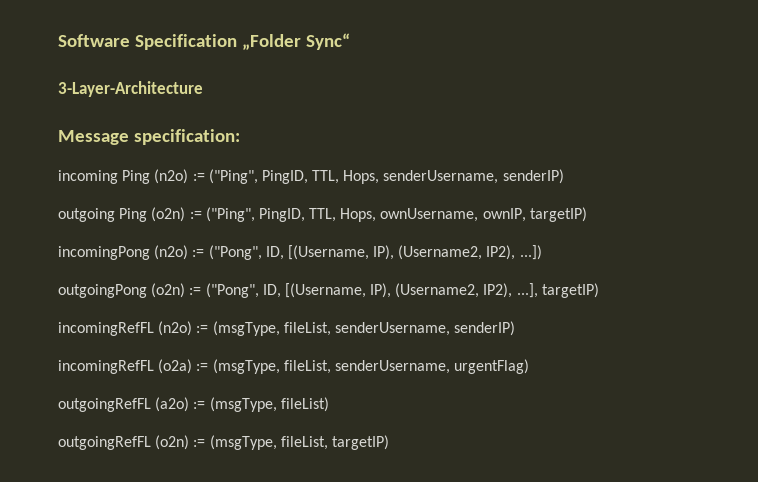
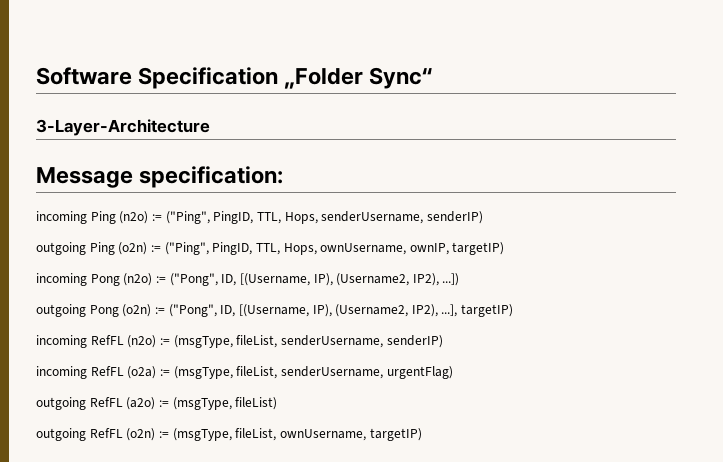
- incomingPong (n2o) := ("Pong", ID, [(Username, IP), (Username2, IP2), ...])
+ incoming Pong (n2o) := ("Pong", ID, [(Username, IP), (Username2, IP2), ...])
- outgoingPong (o2n) := ("Pong", ID, [(Username, IP), (Username2, IP2), ...], targetIP)
+ outgoing Pong (o2n) := ("Pong", ID, [(Username, IP), (Username2, IP2), ...], targetIP)
- incomingRefFL (n2o) := (msgType, fileList, senderUsername, senderIP)
+ incoming RefFL (n2o) := (msgType, fileList, senderUsername, senderIP)
- incomingRefFL (o2a) := (msgType, fileList, senderUsername, urgentFlag)
+ incoming RefFL (o2a) := (msgType, fileList, senderUsername, urgentFlag)
- outgoingRefFL (a2o) := (msgType, fileList)
+ outgoing RefFL (a2o) := (msgType, fileList)
- outgoingRefFL (o2n) := (msgType, fileList, targetIP)
+ outgoing RefFL (o2n) := (msgType, fileList, ownUsername, targetIP)

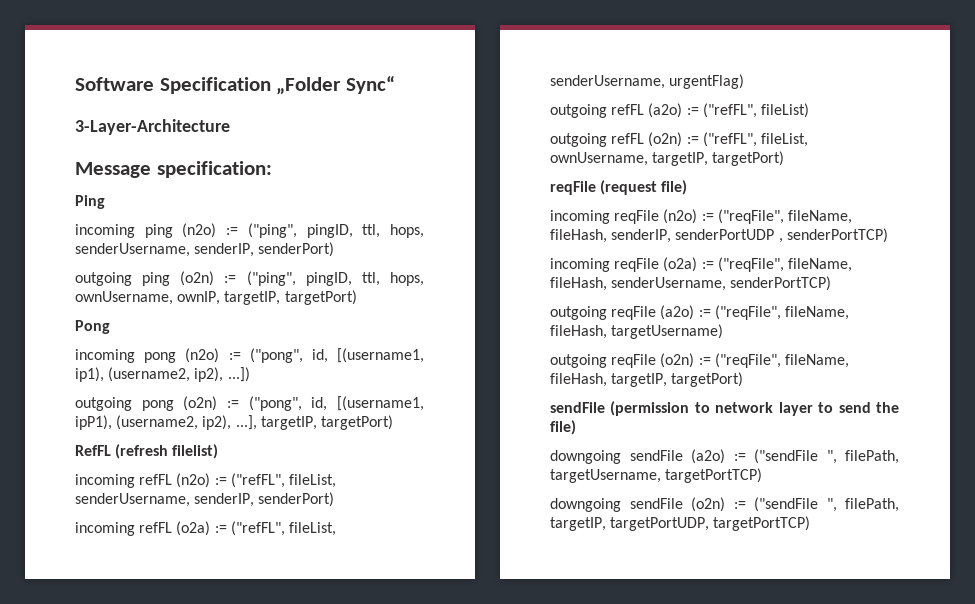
- incoming Ping (n2o) := ("Ping", PingID, TTL, Hops, senderUsername, senderIP)
- outgoing Ping (o2n) := ("Ping", PingID, TTL, Hops, ownUsername, ownIP, targetIP)
- incoming Pong (n2o) := ("Pong", ID, [(Username, IP), (Username2, IP2), ...])
+ Ping
+ incoming ping (n2o) := ("ping", pingID, ttl, hops, senderUsername, senderIP, senderPort)
+ outgoing ping (o2n) := ("ping", pingID, ttl, hops, ownUsername, ownIP, targetIP, targetPort)
+ Pong
+ incoming pong (n2o) := ("pong", id, [(username1, ip1), (username2, ip2), ...])
- outgoing Pong (o2n) := ("Pong", ID, [(Username, IP), (Username2, IP2), ...], targetIP)
- incoming RefFL (n2o) := (msgType, fileList, senderUsername, senderIP)
- incoming RefFL (o2a) := (msgType, fileList, senderUsername, urgentFlag)
+ outgoing pong (o2n) := ("pong", id, [(username1, ipP1), (username2, ip2), ...], targetIP, targetPort)
+ RefFL (refresh filelist)
+ incoming refFL (n2o) := ("refFL", fileList, senderUsername, senderIP, senderPort)
+ incoming refFL (o2a) := ("refFL", fileList, senderUsername, urgentFlag)
- outgoing RefFL (a2o) := (msgType, fileList)
+ outgoing refFL (a2o) := ("refFL", fileList)
- outgoing RefFL (o2n) := (msgType, fileList, ownUsername, targetIP)
+ outgoing refFL (o2n) := ("refFL", fileList, ownUsername, targetIP, targetPort)
+ reqFile (request file)
+ incoming reqFile (n2o) := ("reqFile", fileName, fileHash, senderIP, senderPortUDP , senderPortTCP)
+ incoming reqFile (o2a) := ("reqFile", fileName, fileHash, senderUsername, senderPortTCP)
+ outgoing reqFile (a2o) := ("reqFile", fileName, fileHash, targetUsername)
+ outgoing reqFile (o2n) := ("reqFile", fileName, fileHash, targetIP, targetPort)
+ sendFile (permission to network layer to send the file)
+ downgoing sendFile (a2o) := ("sendFile ", filePath, targetUsername, targetPortTCP)
+ downgoing sendFile (o2n) := ("sendFile ", filePath, targetIP, targetPortUDP, targetPortTCP)

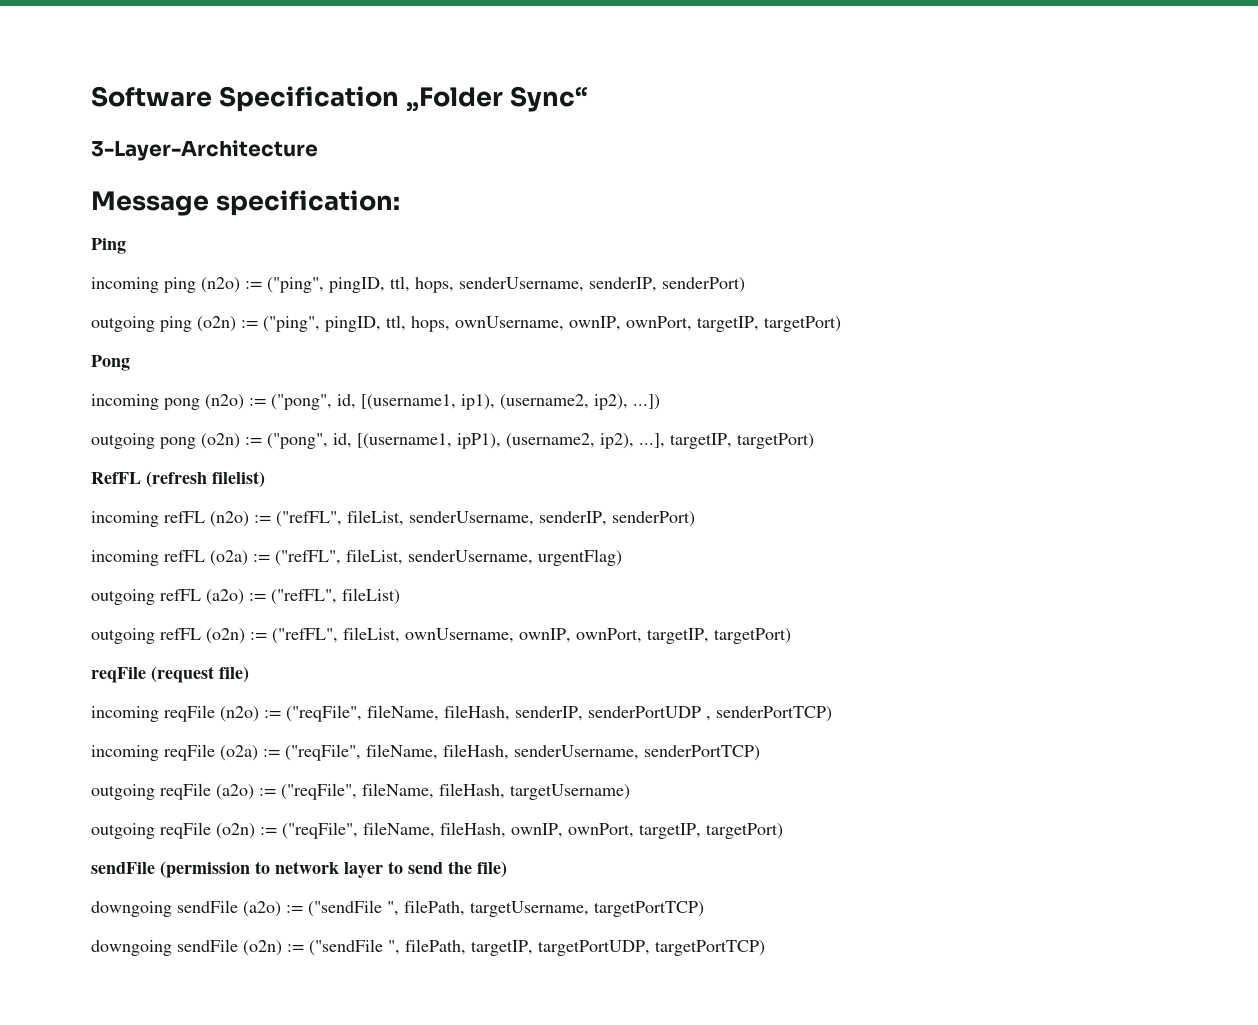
- outgoing ping (o2n) := ("ping", pingID, ttl, hops, ownUsername, ownIP, targetIP, targetPort)
+ outgoing ping (o2n) := ("ping", pingID, ttl, hops, ownUsername, ownIP, ownPort, targetIP, targetPort)
- outgoing refFL (o2n) := ("refFL", fileList, ownUsername, targetIP, targetPort)
+ outgoing refFL (o2n) := ("refFL", fileList, ownUsername, ownIP, ownPort, targetIP, targetPort)
- outgoing reqFile (o2n) := ("reqFile", fileName, fileHash, targetIP, targetPort)
+ outgoing reqFile (o2n) := ("reqFile", fileName, fileHash, ownIP, ownPort, targetIP, targetPort)

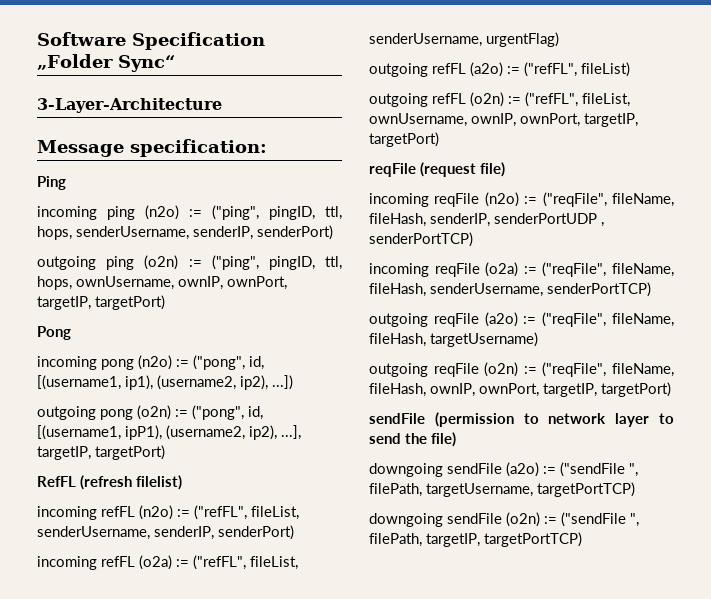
- downgoing sendFile (o2n) := ("sendFile ", filePath, targetIP, targetPortUDP, targetPortTCP)
+ downgoing sendFile (o2n) := ("sendFile ", filePath, targetIP, targetPortTCP)

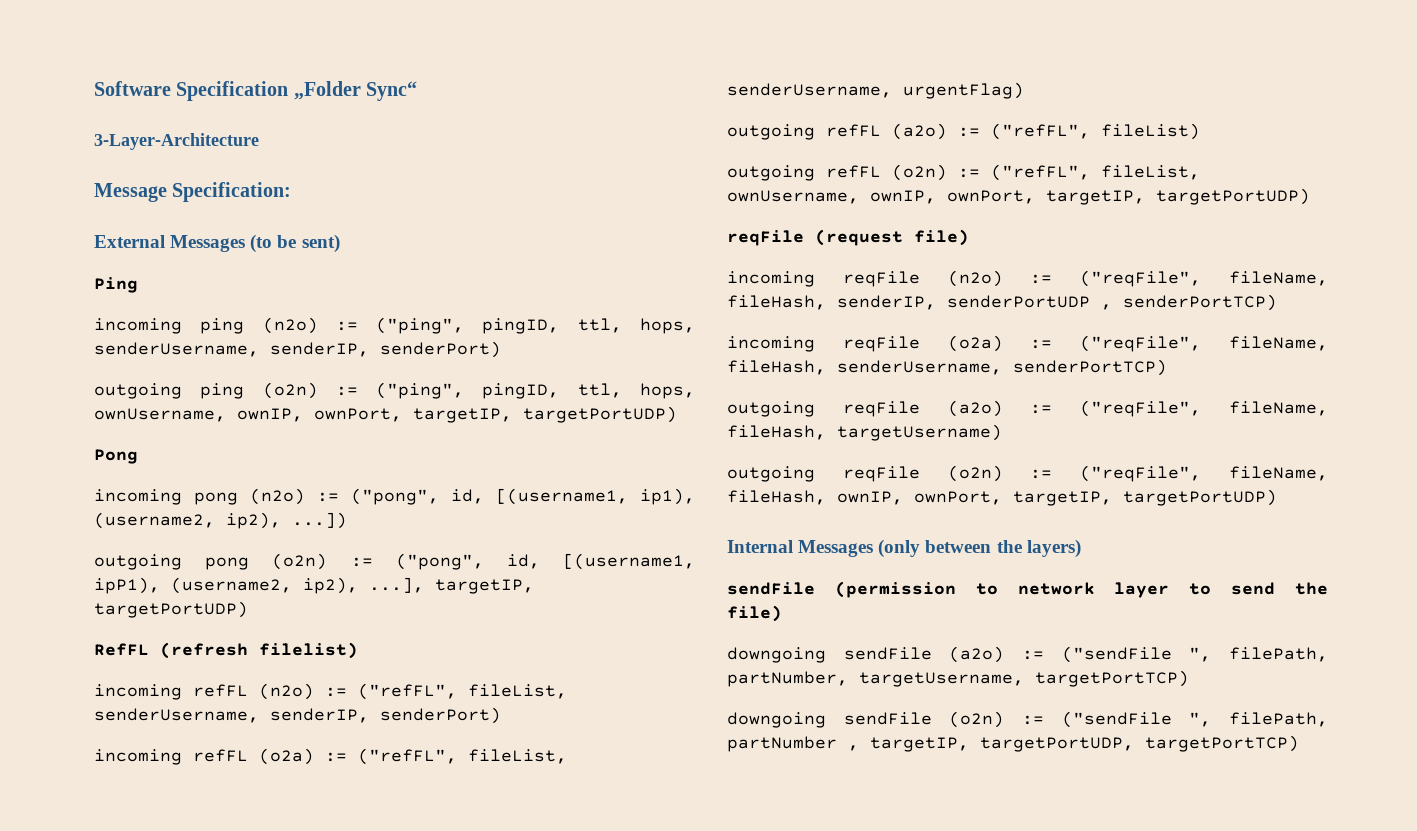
- Message specification:
+ Message Specification:
+ External Messages (to be sent)
- outgoing ping (o2n) := ("ping", pingID, ttl, hops, ownUsername, ownIP, ownPort, targetIP, targetPort)
+ outgoing ping (o2n) := ("ping", pingID, ttl, hops, ownUsername, ownIP, ownPort, targetIP, targetPortUDP)
- outgoing pong (o2n) := ("pong", id, [(username1, ipP1), (username2, ip2), ...], targetIP, targetPort)
+ outgoing pong (o2n) := ("pong", id, [(username1, ipP1), (username2, ip2), ...], targetIP, targetPortUDP)
- outgoing refFL (o2n) := ("refFL", fileList, ownUsername, ownIP, ownPort, targetIP, targetPort)
+ outgoing refFL (o2n) := ("refFL", fileList, ownUsername, ownIP, ownPort, targetIP, targetPortUDP)
- outgoing reqFile (o2n) := ("reqFile", fileName, fileHash, ownIP, ownPort, targetIP, targetPort)
+ outgoing reqFile (o2n) := ("reqFile", fileName, fileHash, ownIP, ownPort, targetIP, targetPortUDP)
+ Internal Messages (only between the layers)
- downgoing sendFile (a2o) := ("sendFile ", filePath, targetUsername, targetPortTCP)
+ downgoing sendFile (a2o) := ("sendFile ", filePath, partNumber, targetUsername, targetPortTCP)
- downgoing sendFile (o2n) := ("sendFile ", filePath, targetIP, targetPortTCP)
+ downgoing sendFile (o2n) := ("sendFile ", filePath, partNumber , targetIP, targetPortUDP, targetPortTCP)

